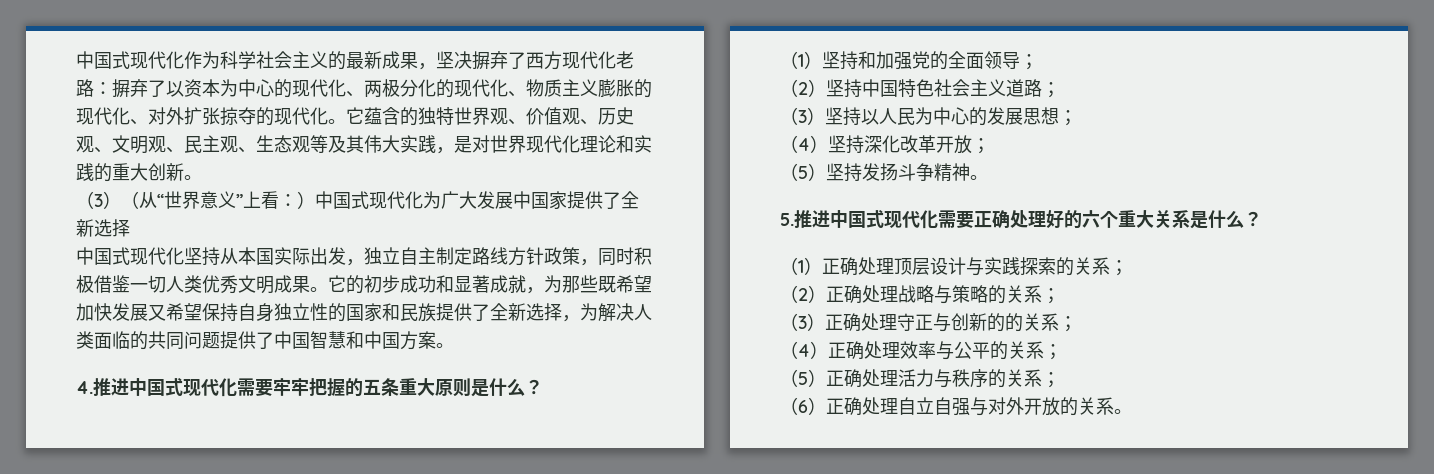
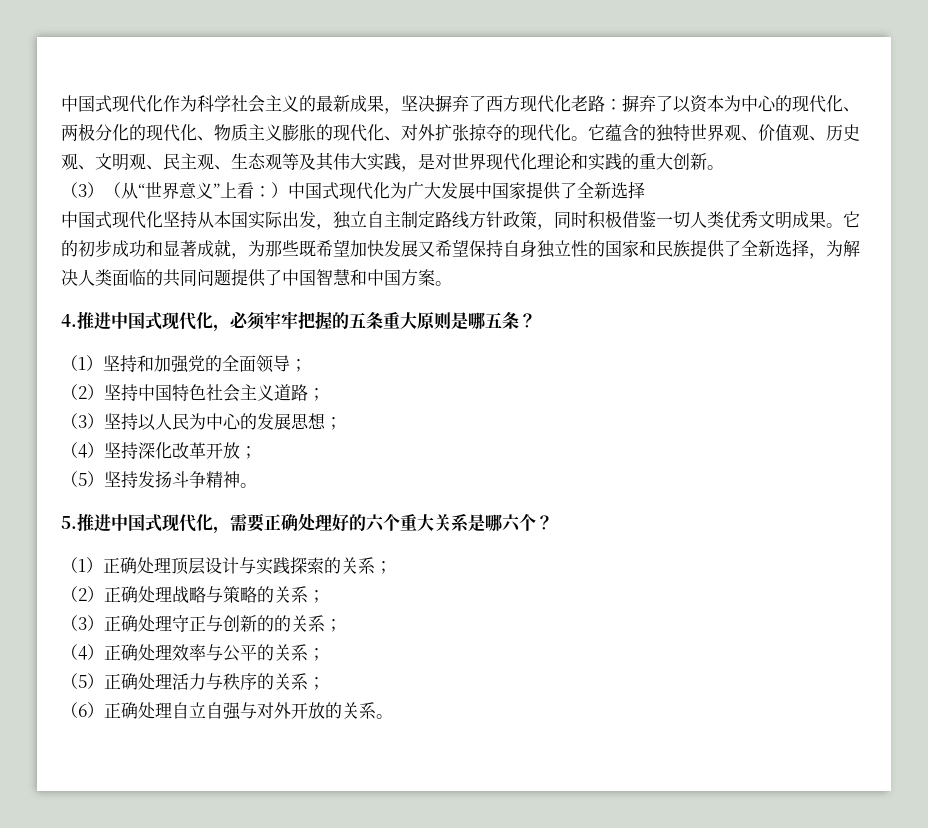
- 4.推进中国式现代化需要牢牢把握的五条重大原则是什么？
+ 4.推进中国式现代化，必须牢牢把握的五条重大原则是哪五条？
- 5.推进中国式现代化需要正确处理好的六个重大关系是什么？
+ 5.推进中国式现代化，需要正确处理好的六个重大关系是哪六个？

